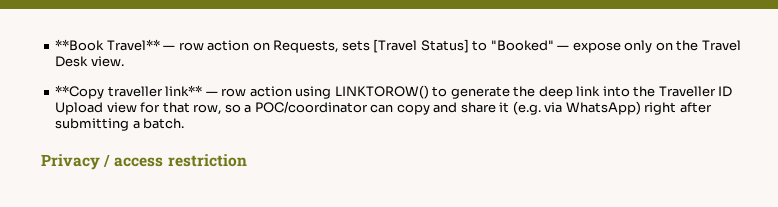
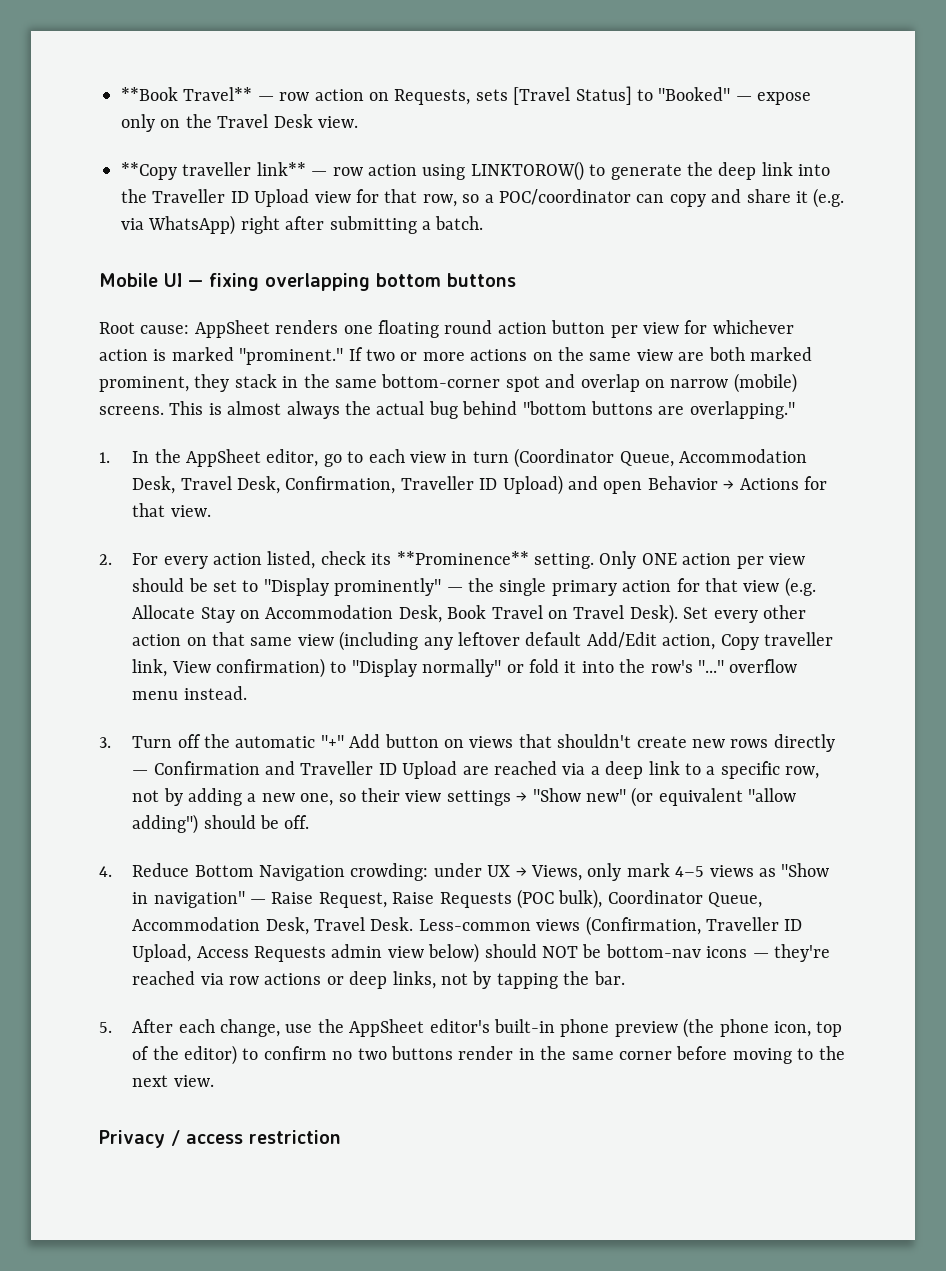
+ Mobile UI — fixing overlapping bottom buttons
+ Root cause: AppSheet renders one floating round action button per view for whichever action is marked "prominent." If two or more actions on the same view are both marked prominent, they stack in the same bottom-corner spot and overlap on narrow (mobile) screens. This is almost always the actual bug behind "bottom buttons are overlapping."
+ 1. In the AppSheet editor, go to each view in turn (Coordinator Queue, Accommodation Desk, Travel Desk, Confirmation, Traveller ID Upload) and open Behavior → Actions for that view.
+ 2. For every action listed, check its **Prominence** setting. Only ONE action per view should be set to "Display prominently" — the single primary action for that view (e.g. Allocate Stay on Accommodation Desk, Book Travel on Travel Desk). Set every other action on that same view (including any leftover default Add/Edit action, Copy traveller link, View confirmation) to "Display normally" or fold it into the row's "..." overflow menu instead.
+ 3. Turn off the automatic "+" Add button on views that shouldn't create new rows directly — Confirmation and Traveller ID Upload are reached via a deep link to a specific row, not by adding a new one, so their view settings → "Show new" (or equivalent "allow adding") should be off.
+ 4. Reduce Bottom Navigation crowding: under UX → Views, only mark 4–5 views as "Show in navigation" — Raise Request, Raise Requests (POC bulk), Coordinator Queue, Accommodation Desk, Travel Desk. Less-common views (Confirmation, Traveller ID Upload, Access Requests admin view below) should NOT be bottom-nav icons — they're reached via row actions or deep links, not by tapping the bar.
+ 5. After each change, use the AppSheet editor's built-in phone preview (the phone icon, top of the editor) to confirm no two buttons render in the same corner before moving to the next view.

